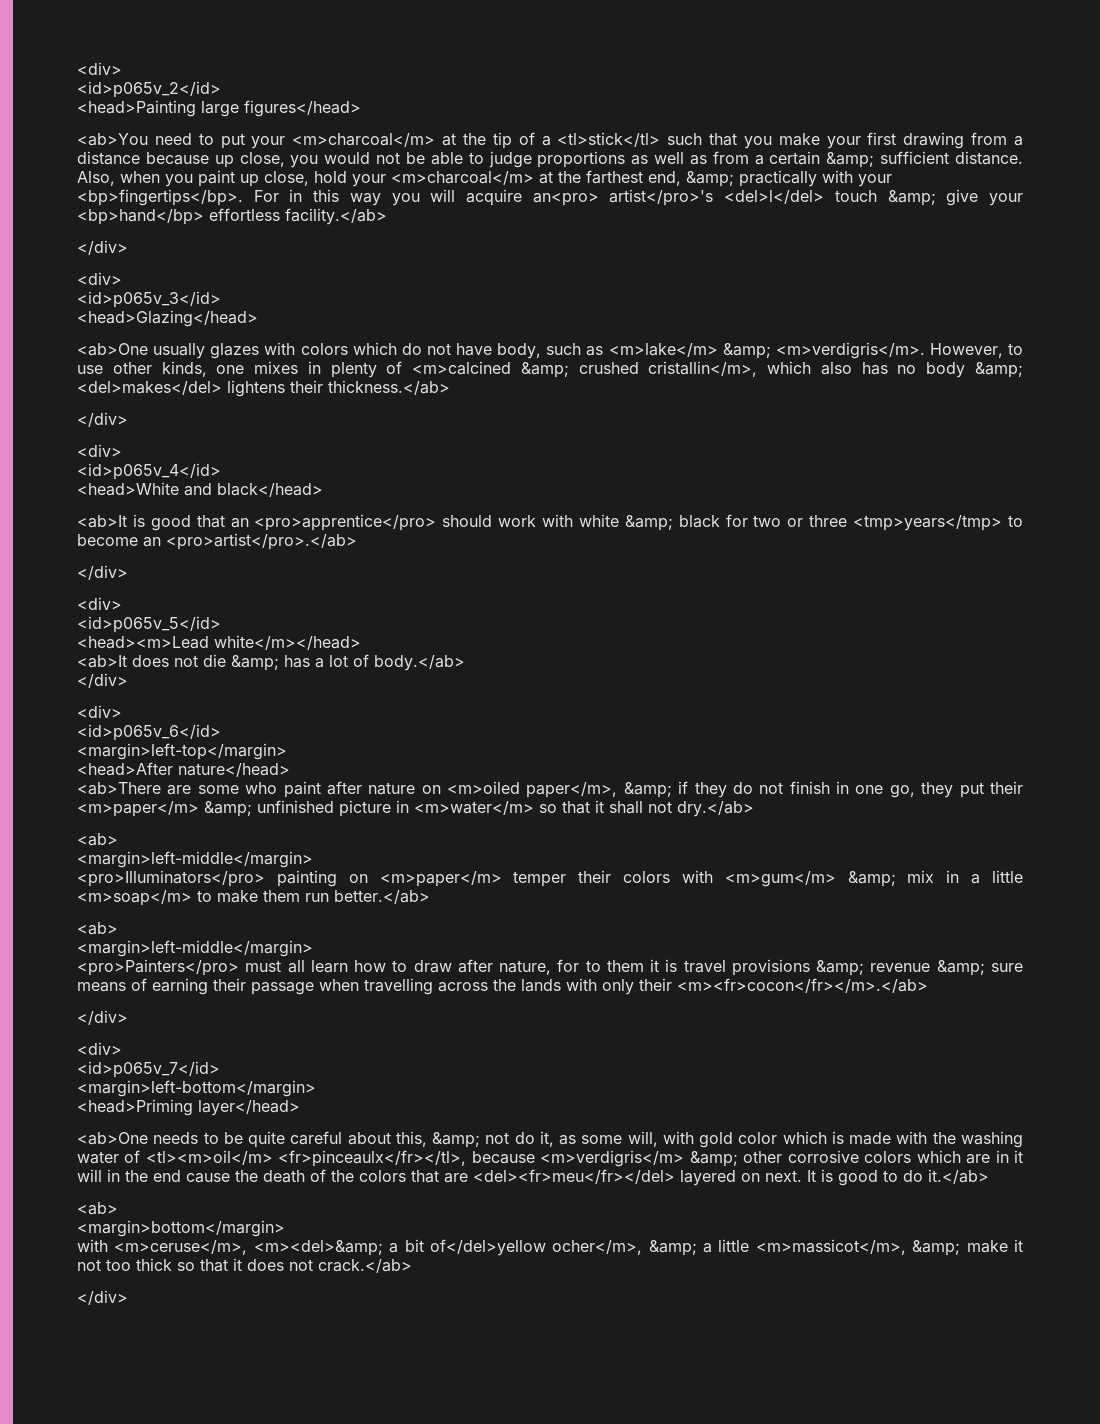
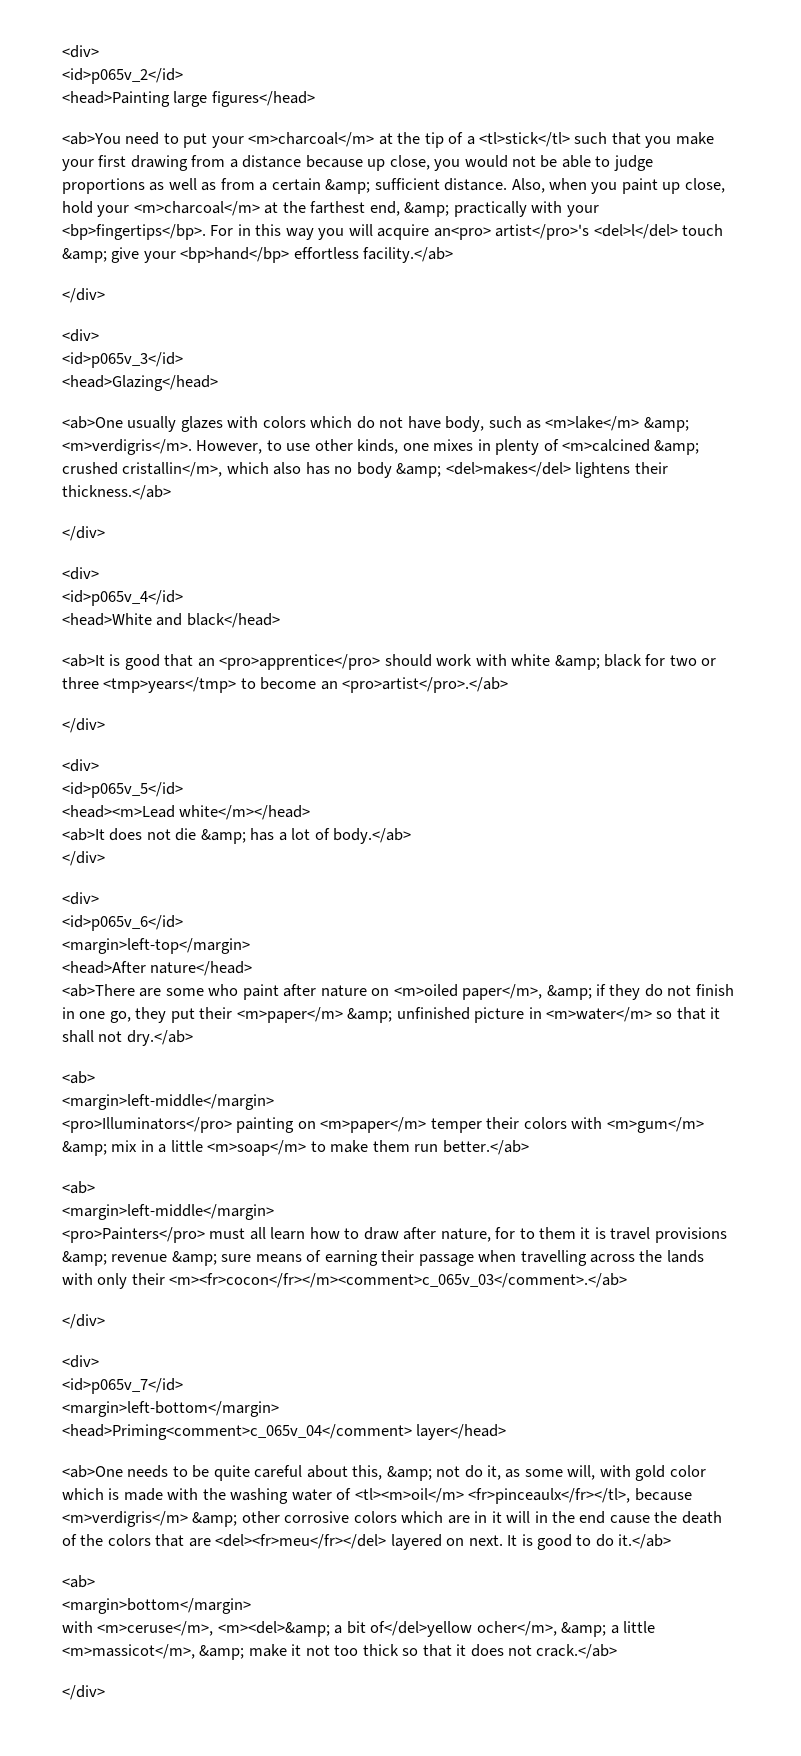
- <pro>Painters</pro> must all learn how to draw after nature, for to them it is travel provisions &amp; revenue &amp; sure means of earning their passage when travelling across the lands with only their <m><fr>cocon</fr></m>.</ab>
+ <pro>Painters</pro> must all learn how to draw after nature, for to them it is travel provisions &amp; revenue &amp; sure means of earning their passage when travelling across the lands with only their <m><fr>cocon</fr></m><comment>c_065v_03</comment>.</ab>
- <head>Priming layer</head>
+ <head>Priming<comment>c_065v_04</comment> layer</head>

